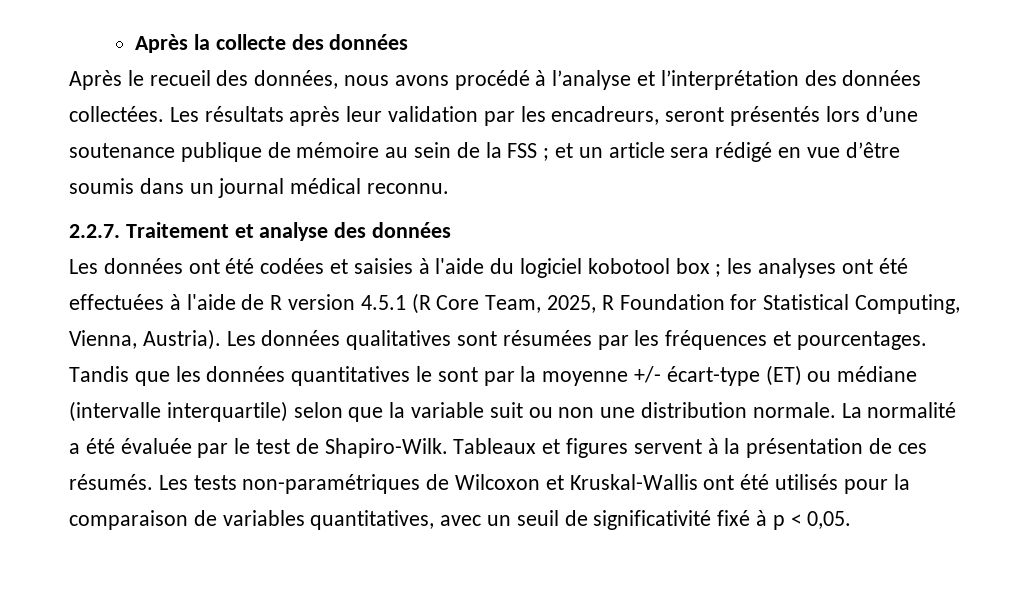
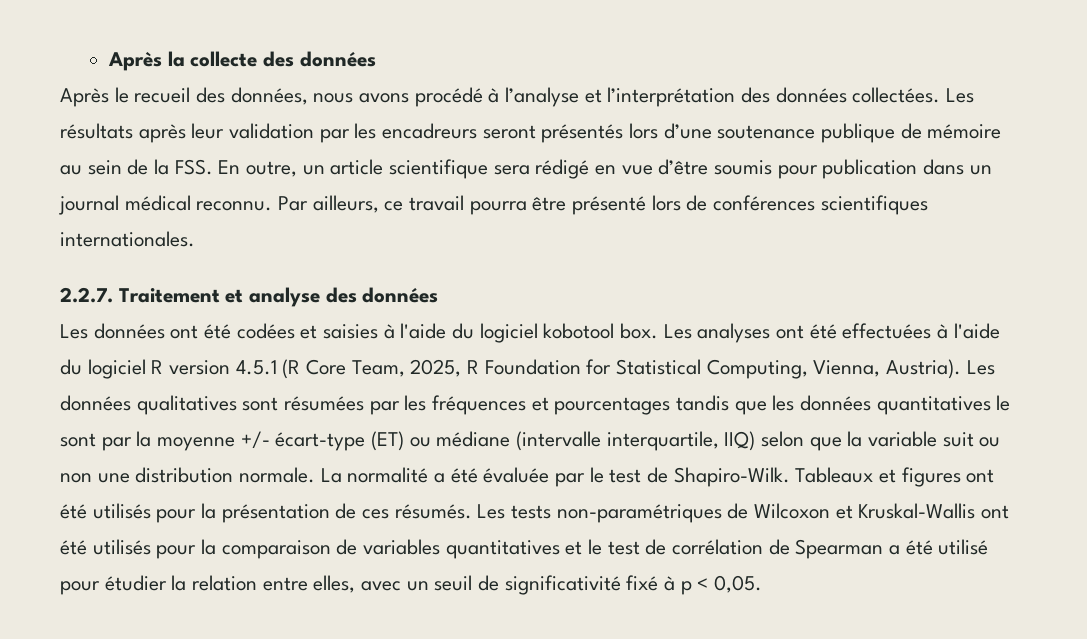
- Les résultats après leur validation par les encadreurs, seront présentés lors d’une soutenance publique de mémoire au sein de la FSS ; et un article sera rédigé en vue d’être soumis dans un journal médical reconnu.
+ Les résultats après leur validation par les encadreurs seront présentés lors d’une soutenance publique de mémoire au sein de la FSS. En outre, un article scientifique sera rédigé en vue d’être soumis pour publication dans un journal médical reconnu. Par ailleurs, ce travail pourra être présenté lors de conférences scientifiques internationales.
- Les données ont été codées et saisies à l'aide du logiciel kobotool box ; les analyses ont été effectuées à l'aide de R version 4.5.1 (R Core Team, 2025, R Foundation for Statistical Computing, Vienna, Austria).
+ Les données ont été codées et saisies à l'aide du logiciel kobotool box. Les analyses ont été effectuées à l'aide du logiciel R version 4.5.1 (R Core Team, 2025, R Foundation for Statistical Computing, Vienna, Austria).
- Les données qualitatives sont résumées par les fréquences et pourcentages. Tandis que les données quantitatives le sont par la moyenne +/- écart-type (ET) ou médiane (intervalle interquartile) selon que la variable suit ou non une distribution normale.
+ Les données qualitatives sont résumées par les fréquences et pourcentages tandis que les données quantitatives le sont par la moyenne +/- écart-type (ET) ou médiane (intervalle interquartile, IIQ) selon que la variable suit ou non une distribution normale.
- Tableaux et figures servent à la présentation de ces résumés.
+ Tableaux et figures ont été utilisés pour la présentation de ces résumés.
- Les tests non-paramétriques de Wilcoxon et Kruskal-Wallis ont été utilisés pour la comparaison de variables quantitatives, avec un seuil de significativité fixé à p < 0,05.
+ Les tests non-paramétriques de Wilcoxon et Kruskal-Wallis ont été utilisés pour la comparaison de variables quantitatives et le test de corrélation de Spearman a été utilisé pour étudier la relation entre elles, avec un seuil de significativité fixé à p < 0,05.

